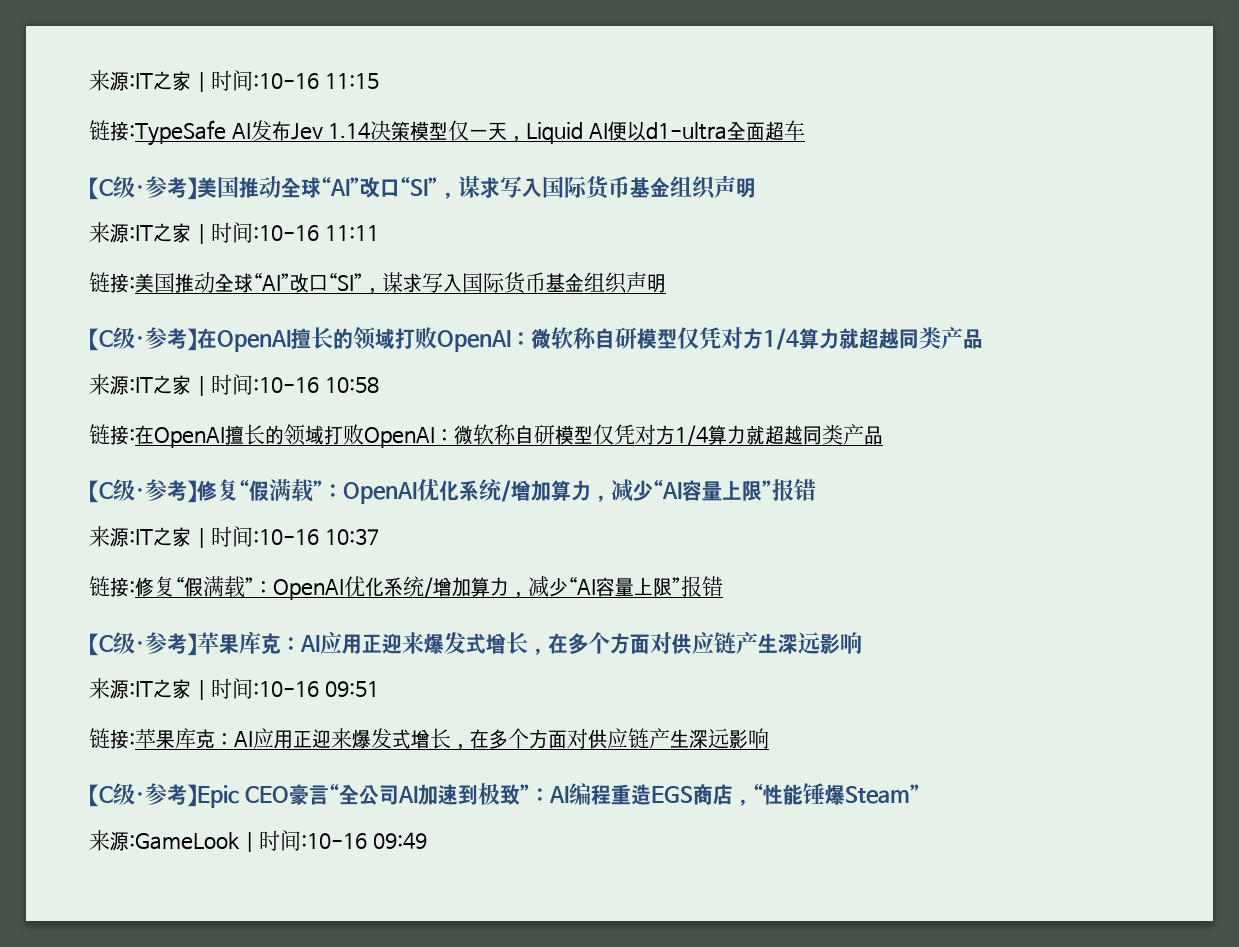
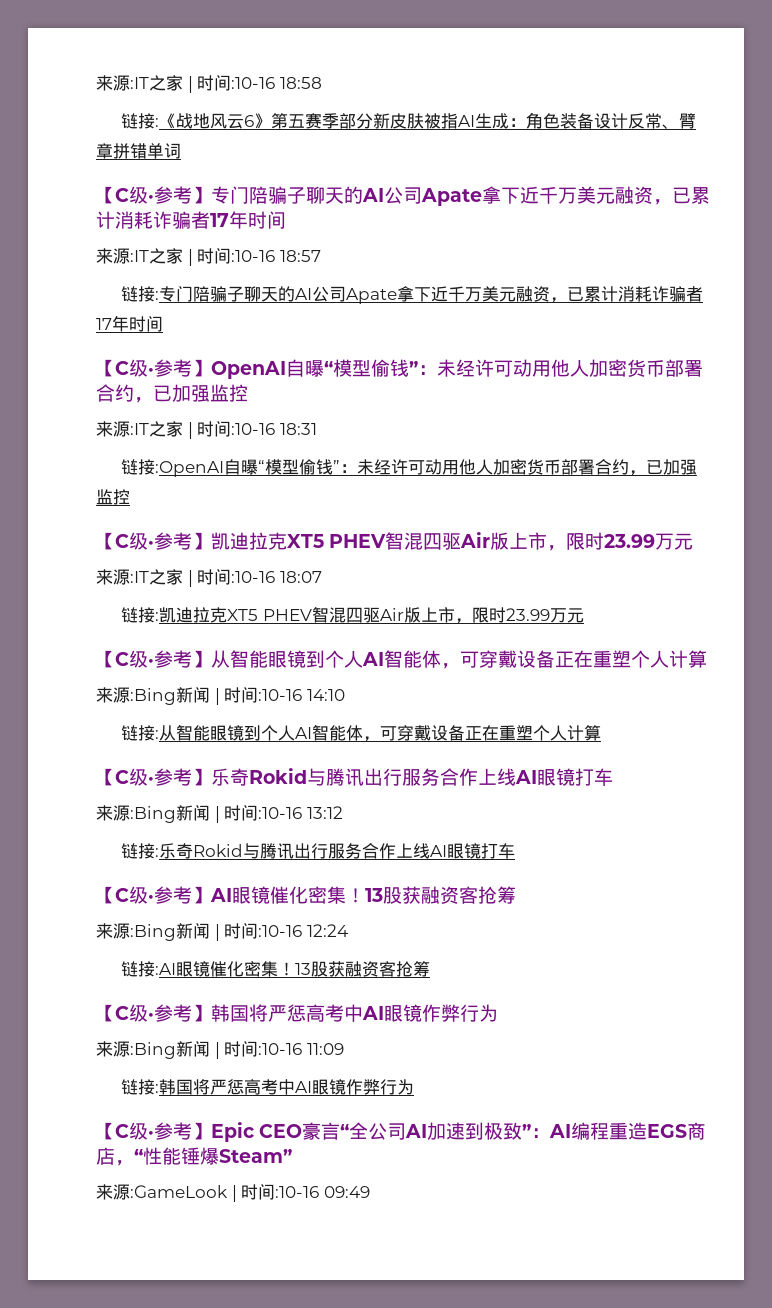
- 来源:IT之家 | 时间:10-16 11:15
- 链接:TypeSafe AI发布Jev 1.14决策模型仅一天，Liquid AI便以d1-ultra全面超车
- 【C级·参考】美国推动全球“AI”改口“SI”，谋求写入国际货币基金组织声明
- 来源:IT之家 | 时间:10-16 11:11
- 链接:美国推动全球“AI”改口“SI”，谋求写入国际货币基金组织声明
- 【C级·参考】在OpenAI擅长的领域打败OpenAI：微软称自研模型仅凭对方1/4算力就超越同类产品
- 来源:IT之家 | 时间:10-16 10:58
- 链接:在OpenAI擅长的领域打败OpenAI：微软称自研模型仅凭对方1/4算力就超越同类产品
- 【C级·参考】修复“假满载”：OpenAI优化系统/增加算力，减少“AI容量上限”报错
- 来源:IT之家 | 时间:10-16 10:37
- 链接:修复“假满载”：OpenAI优化系统/增加算力，减少“AI容量上限”报错
- 【C级·参考】苹果库克：AI应用正迎来爆发式增长，在多个方面对供应链产生深远影响
- 来源:IT之家 | 时间:10-16 09:51
- 链接:苹果库克：AI应用正迎来爆发式增长，在多个方面对供应链产生深远影响
+ 来源:IT之家 | 时间:10-16 18:58
+ 链接:《战地风云6》第五赛季部分新皮肤被指AI生成：角色装备设计反常、臂章拼错单词
+ 【C级·参考】专门陪骗子聊天的AI公司Apate拿下近千万美元融资，已累计消耗诈骗者17年时间
+ 来源:IT之家 | 时间:10-16 18:57
+ 链接:专门陪骗子聊天的AI公司Apate拿下近千万美元融资，已累计消耗诈骗者17年时间
+ 【C级·参考】OpenAI自曝“模型偷钱”：未经许可动用他人加密货币部署合约，已加强监控
+ 来源:IT之家 | 时间:10-16 18:31
+ 链接:OpenAI自曝“模型偷钱”：未经许可动用他人加密货币部署合约，已加强监控
+ 【C级·参考】凯迪拉克XT5 PHEV智混四驱Air版上市，限时23.99万元
+ 来源:IT之家 | 时间:10-16 18:07
+ 链接:凯迪拉克XT5 PHEV智混四驱Air版上市，限时23.99万元
+ 【C级·参考】从智能眼镜到个人AI智能体，可穿戴设备正在重塑个人计算
+ 来源:Bing新闻 | 时间:10-16 14:10
+ 链接:从智能眼镜到个人AI智能体，可穿戴设备正在重塑个人计算
+ 【C级·参考】乐奇Rokid与腾讯出行服务合作上线AI眼镜打车
+ 来源:Bing新闻 | 时间:10-16 13:12
+ 链接:乐奇Rokid与腾讯出行服务合作上线AI眼镜打车
+ 【C级·参考】AI眼镜催化密集！13股获融资客抢筹
+ 来源:Bing新闻 | 时间:10-16 12:24
+ 链接:AI眼镜催化密集！13股获融资客抢筹
+ 【C级·参考】韩国将严惩高考中AI眼镜作弊行为
+ 来源:Bing新闻 | 时间:10-16 11:09
+ 链接:韩国将严惩高考中AI眼镜作弊行为

